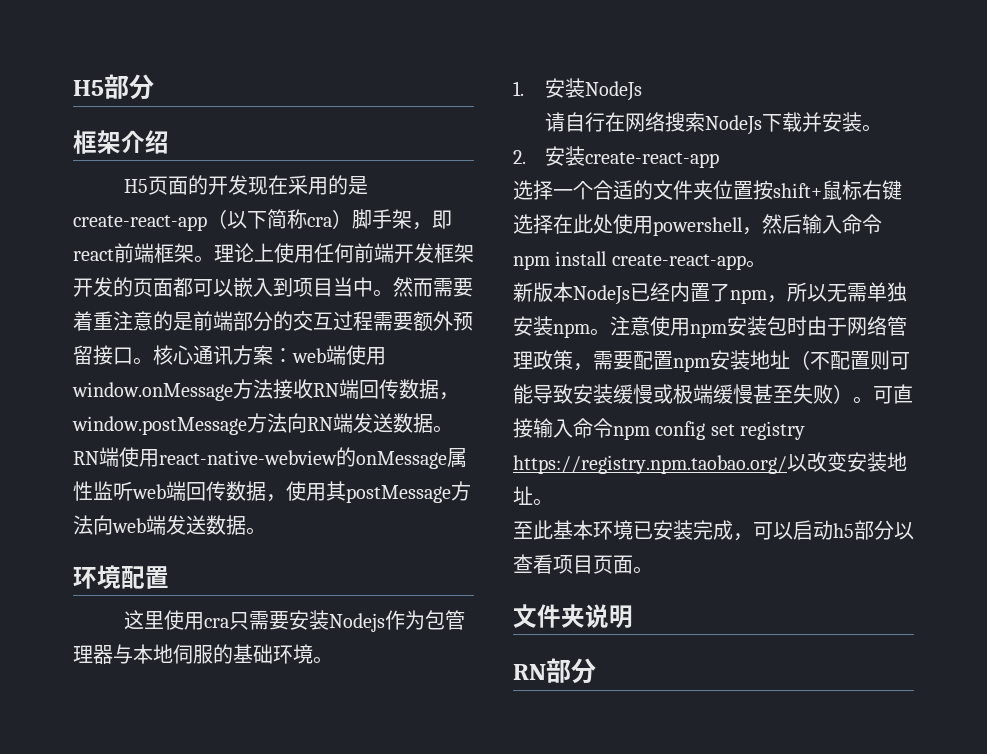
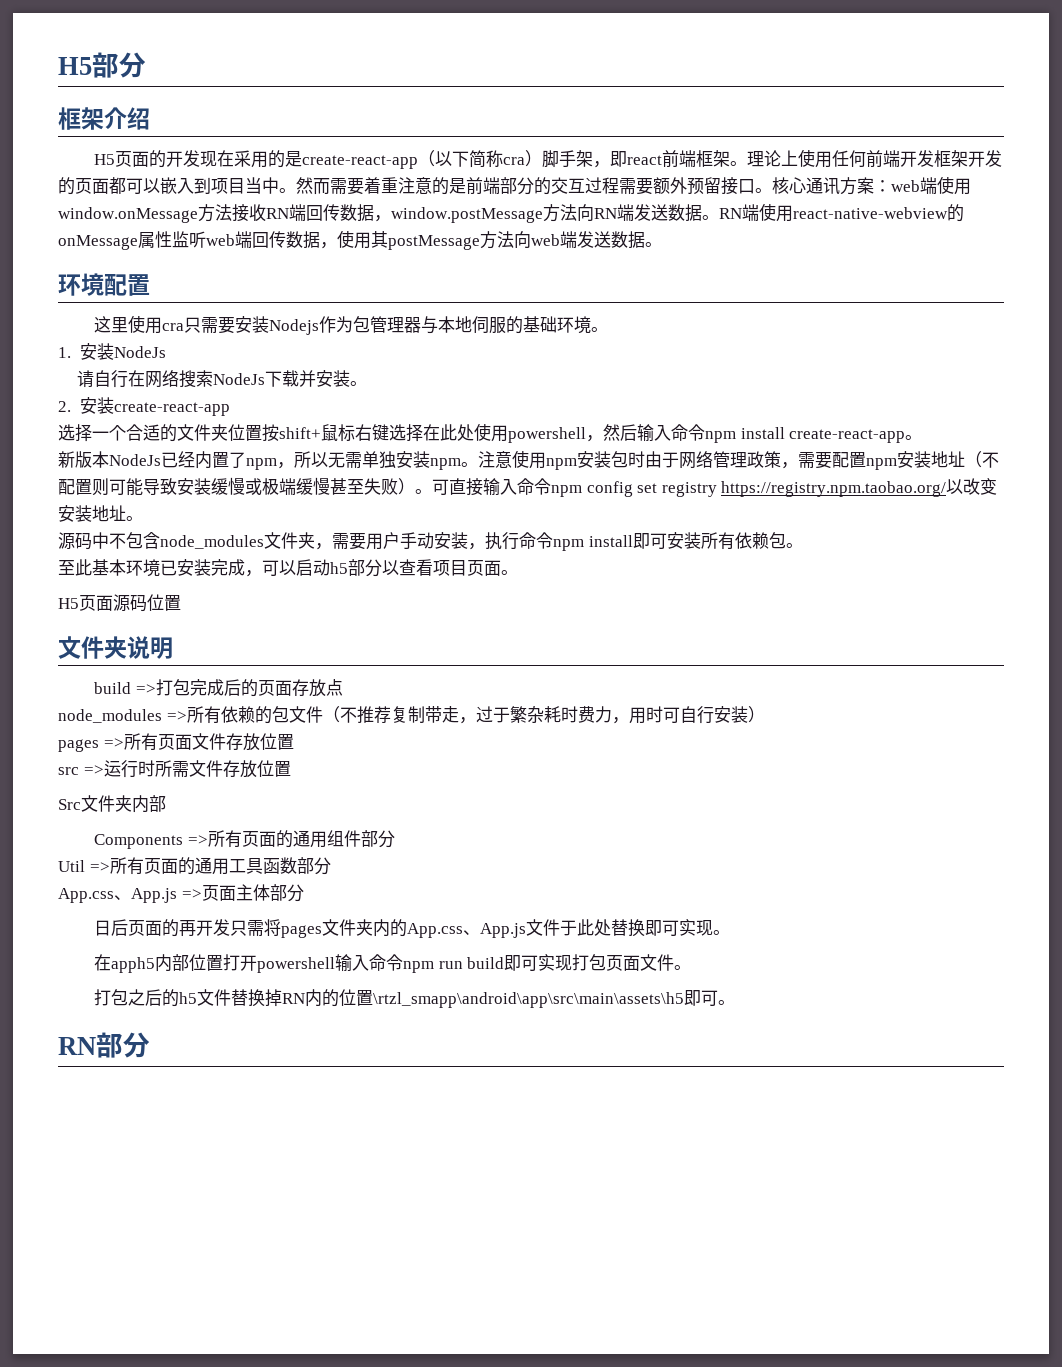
+ 源码中不包含node_modules文件夹，需要用户手动安装，执行命令npm install即可安装所有依赖包。
+ H5页面源码位置
+ build =>打包完成后的页面存放点
+ node_modules =>所有依赖的包文件（不推荐复制带走，过于繁杂耗时费力，用时可自行安装）
+ pages =>所有页面文件存放位置
+ src =>运行时所需文件存放位置
+ Src文件夹内部
+ Components =>所有页面的通用组件部分
+ Util =>所有页面的通用工具函数部分
+ App.css、App.js =>页面主体部分
+ 日后页面的再开发只需将pages文件夹内的App.css、App.js文件于此处替换即可实现。
+ 在apph5内部位置打开powershell输入命令npm run build即可实现打包页面文件。
+ 打包之后的h5文件替换掉RN内的位置\rtzl_smapp\android\app\src\main\assets\h5即可。

